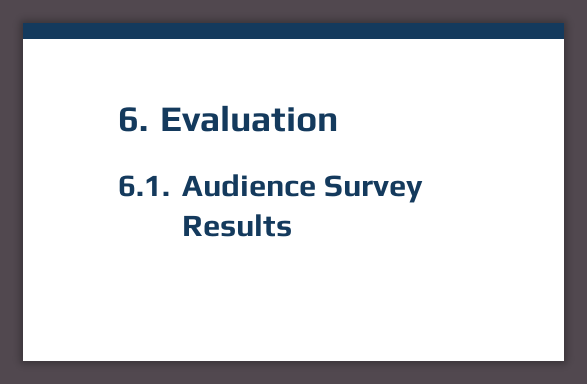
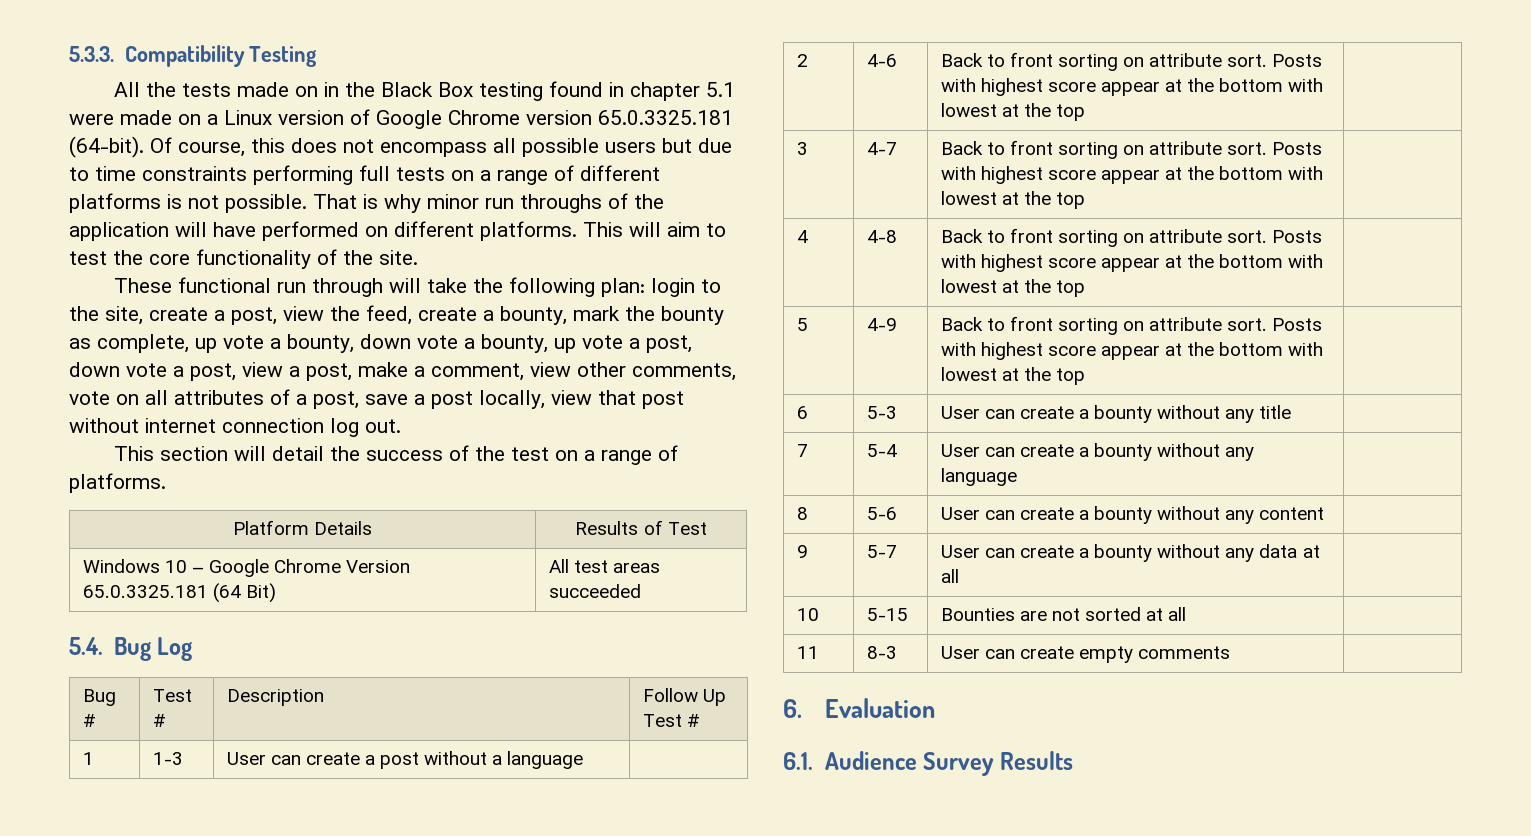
+ 5.3.3. Compatibility Testing
+ All the tests made on in the Black Box testing found in chapter 5.1 were made on a Linux version of Google Chrome version 65.0.3325.181 (64-bit). Of course, this does not encompass all possible users but due to time constraints performing full tests on a range of different platforms is not possible. That is why minor run throughs of the application will have performed on different platforms. This will aim to test the core functionality of the site.
+ These functional run through will take the following plan: login to the site, create a post, view the feed, create a bounty, mark the bounty as complete, up vote a bounty, down vote a bounty, up vote a post, down vote a post, view a post, make a comment, view other comments, vote on all attributes of a post, save a post locally, view that post without internet connection log out.
+ This section will detail the success of the test on a range of platforms.
+ Platform Details | Results of Test
+ Windows 10 – Google Chrome Version 65.0.3325.181 (64 Bit) | All test areas succeeded
+ 5.4. Bug Log
+ Bug # | Test # | Description | Follow Up Test #
+ 1 | 1-3 | User can create a post without a language |
+ 2 | 4-6 | Back to front sorting on attribute sort. Posts with highest score appear at the bottom with lowest at the top |
+ 3 | 4-7 | Back to front sorting on attribute sort. Posts with highest score appear at the bottom with lowest at the top |
+ 4 | 4-8 | Back to front sorting on attribute sort. Posts with highest score appear at the bottom with lowest at the top |
+ 5 | 4-9 | Back to front sorting on attribute sort. Posts with highest score appear at the bottom with lowest at the top |
+ 6 | 5-3 | User can create a bounty without any title |
+ 7 | 5-4 | User can create a bounty without any language |
+ 8 | 5-6 | User can create a bounty without any content |
+ 9 | 5-7 | User can create a bounty without any data at all |
+ 10 | 5-15 | Bounties are not sorted at all |
+ 11 | 8-3 | User can create empty comments |

